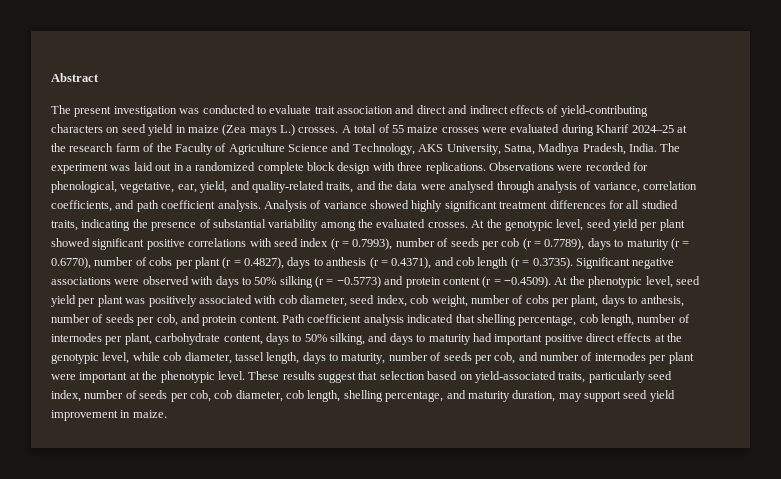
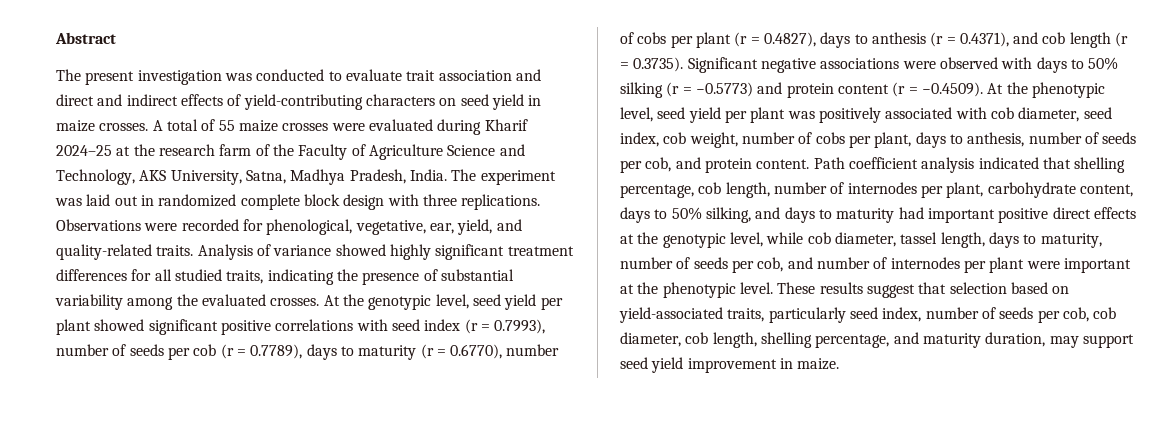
- The present investigation was conducted to evaluate trait association and direct and indirect effects of yield-contributing characters on seed yield in maize (Zea mays L.) crosses.
+ The present investigation was conducted to evaluate trait association and direct and indirect effects of yield-contributing characters on seed yield in maize crosses.
- The experiment was laid out in a randomized complete block design with three replications.
+ The experiment was laid out in randomized complete block design with three replications.
- Observations were recorded for phenological, vegetative, ear, yield, and quality-related traits, and the data were analysed through analysis of variance, correlation coefficients, and path coefficient analysis.
+ Observations were recorded for phenological, vegetative, ear, yield, and quality-related traits.

